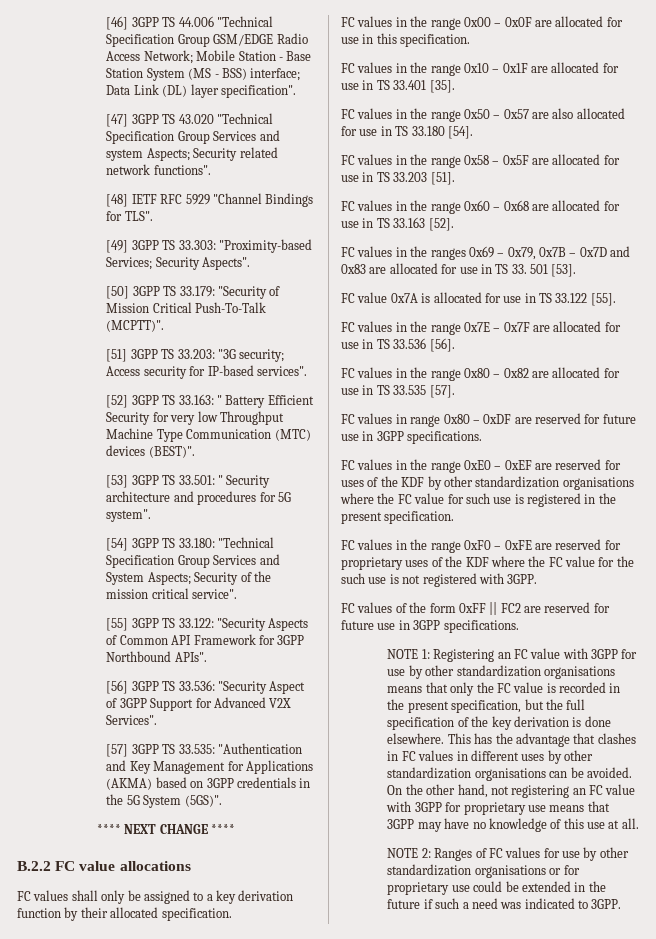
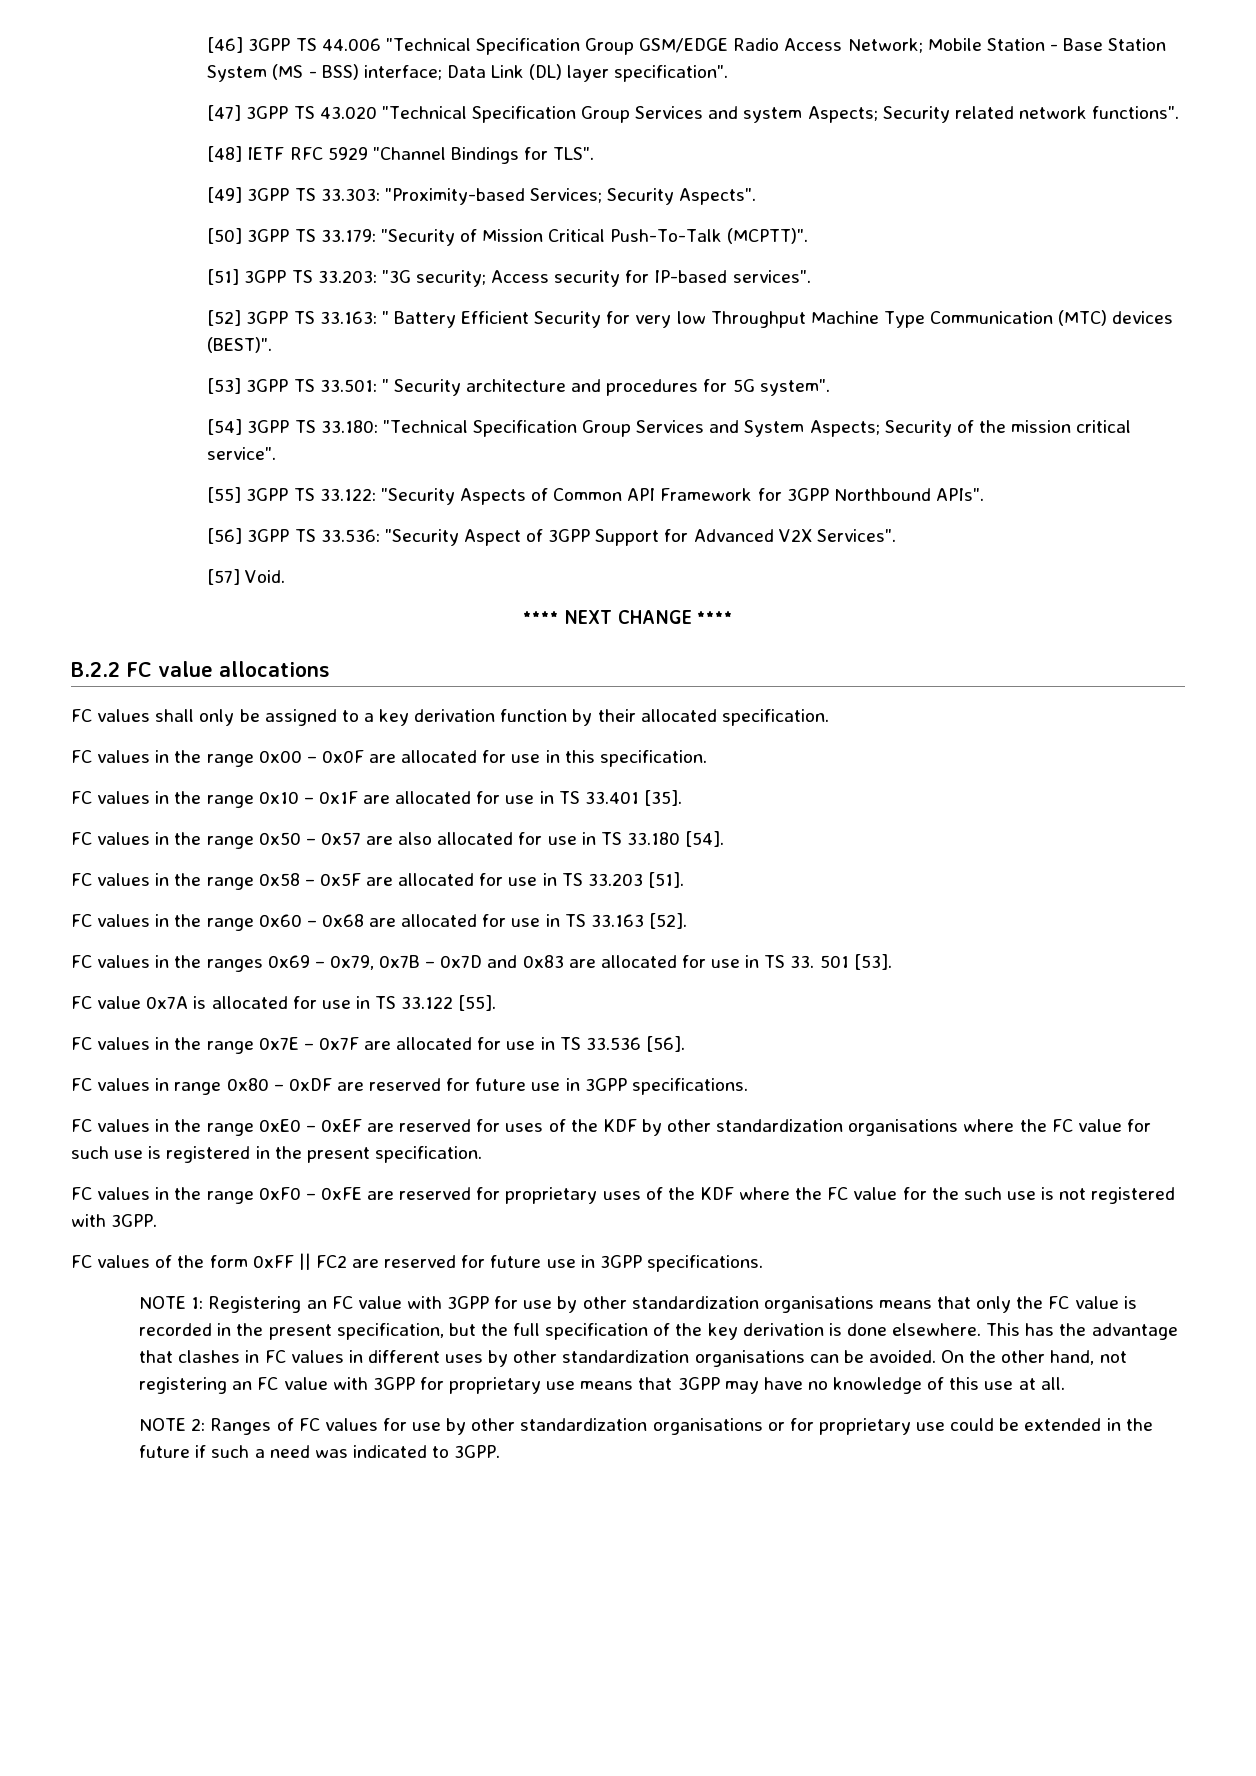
- [57] 3GPP TS 33.535: "Authentication and Key Management for Applications (AKMA) based on 3GPP credentials in the 5G System (5GS)".
+ [57] Void.
- FC values in the range 0x80 – 0x82 are allocated for use in TS 33.535 [57].

